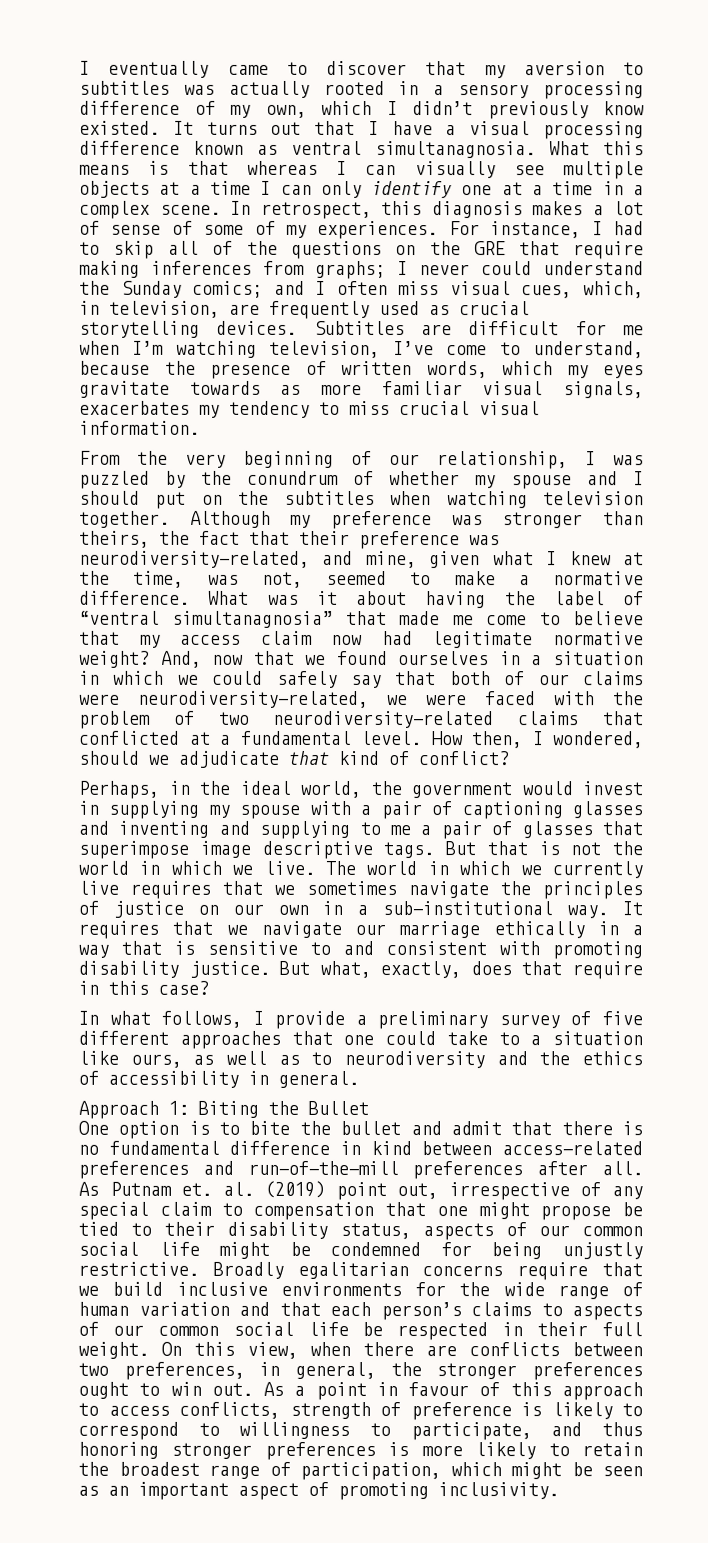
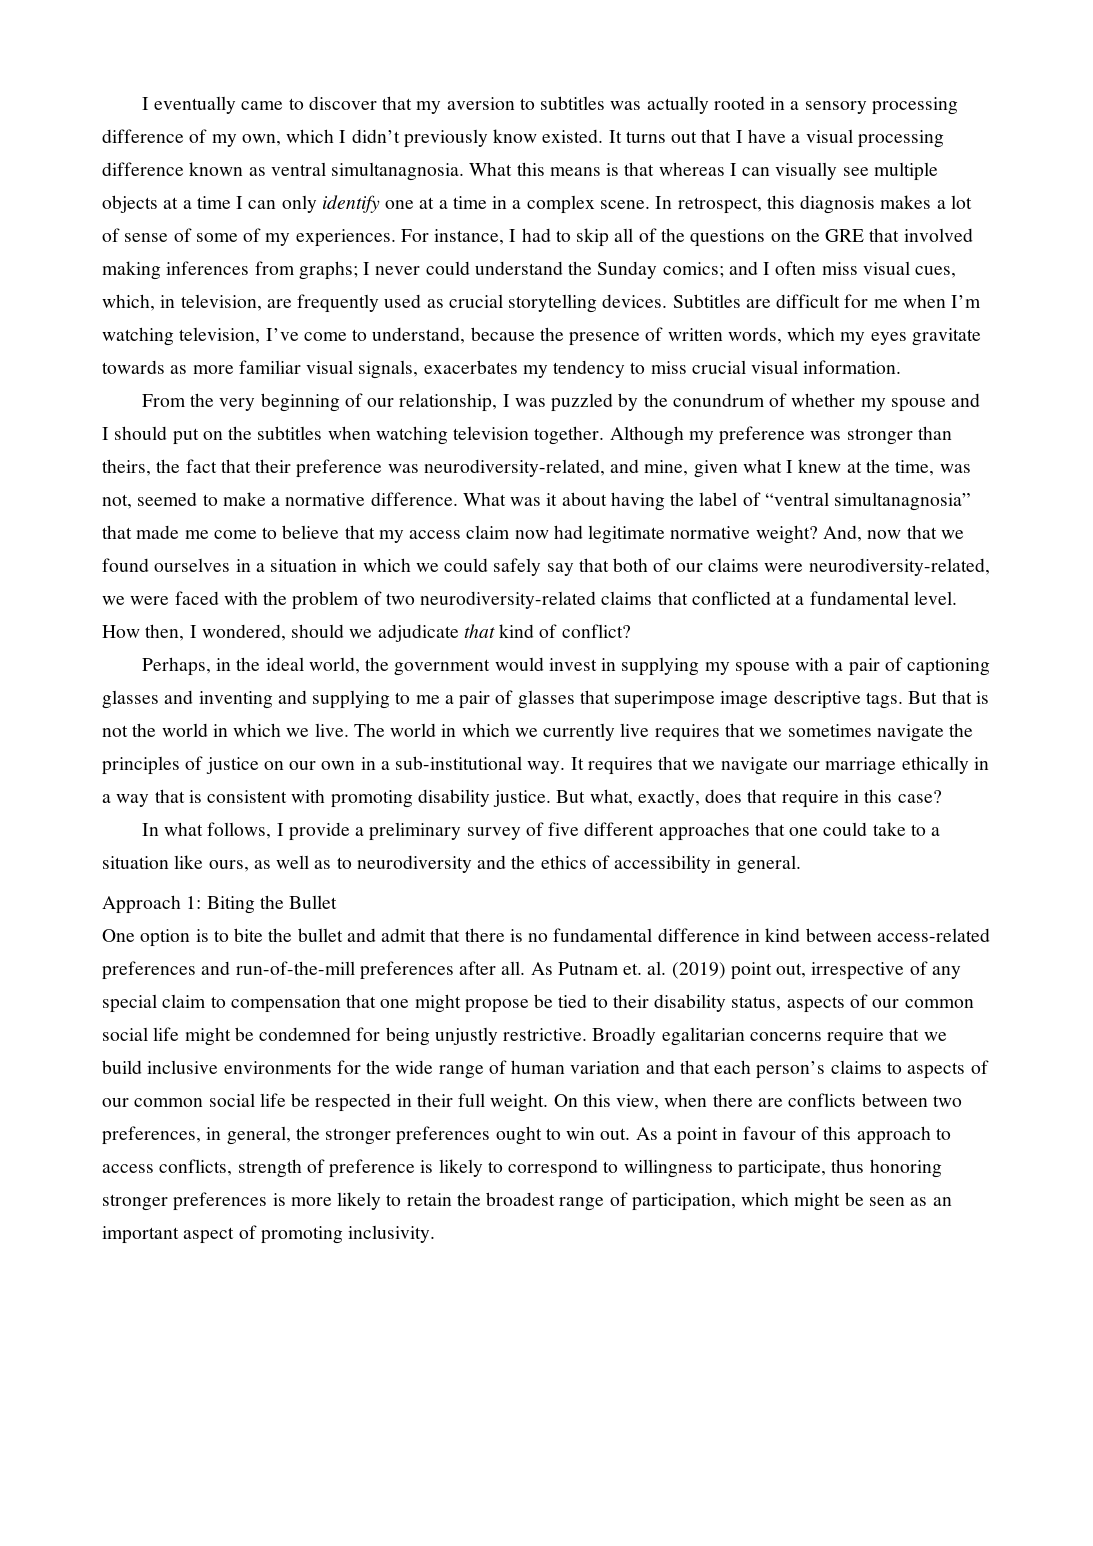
- For instance, I had to skip all of the questions on the GRE that require making inferences from graphs; I never could understand the Sunday comics; and I often miss visual cues, which, in television, are frequently used as crucial storytelling devices.
+ For instance, I had to skip all of the questions on the GRE that involved making inferences from graphs; I never could understand the Sunday comics; and I often miss visual cues, which, in television, are frequently used as crucial storytelling devices.
- It requires that we navigate our marriage ethically in a way that is sensitive to and consistent with promoting disability justice.
+ It requires that we navigate our marriage ethically in a way that is consistent with promoting disability justice.
- As a point in favour of this approach to access conflicts, strength of preference is likely to correspond to willingness to participate, and thus honoring stronger preferences is more likely to retain the broadest range of participation, which might be seen as an important aspect of promoting inclusivity.
+ As a point in favour of this approach to access conflicts, strength of preference is likely to correspond to willingness to participate, thus honoring stronger preferences is more likely to retain the broadest range of participation, which might be seen as an important aspect of promoting inclusivity.

